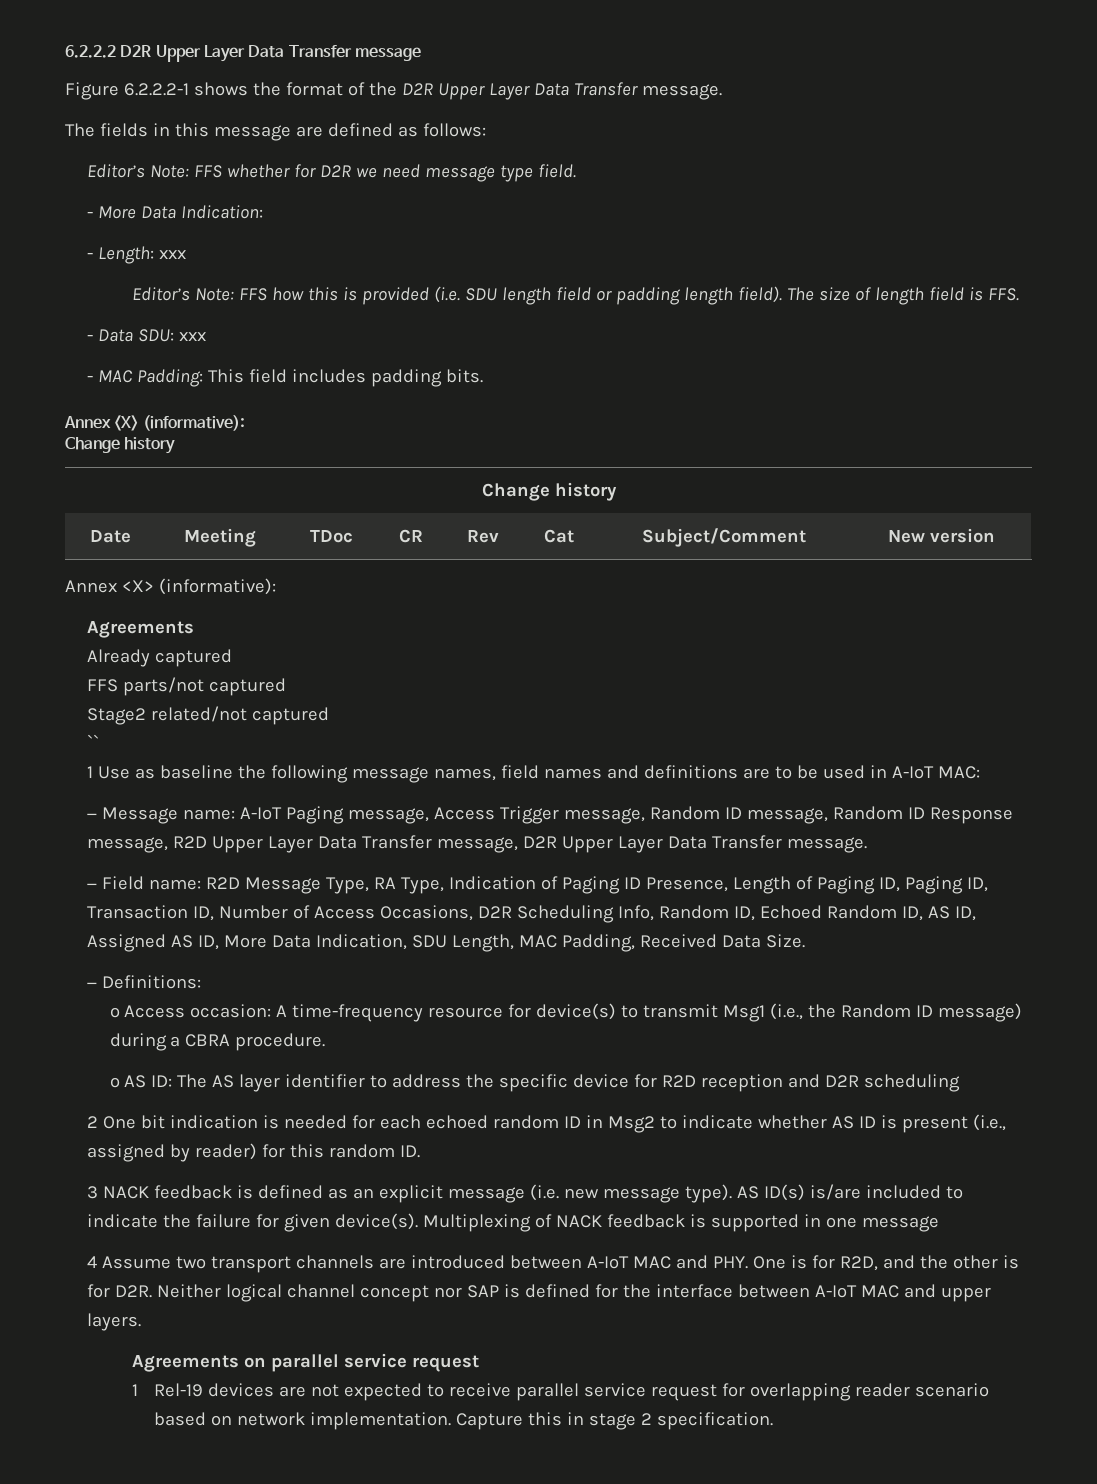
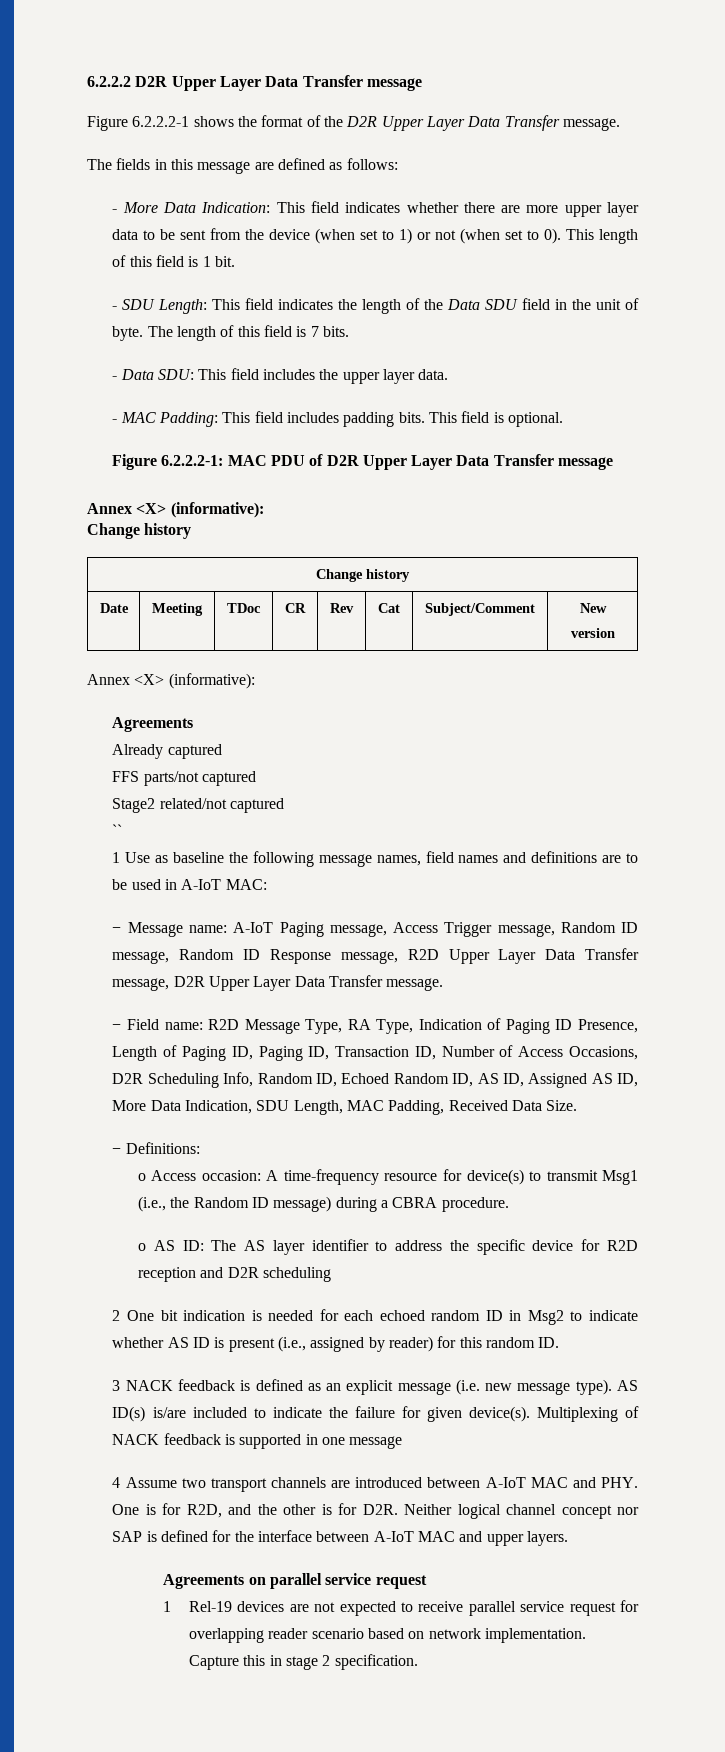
- Editor’s Note: FFS whether for D2R we need message type field.
- - More Data Indication:
- - Length: xxx
- Editor’s Note: FFS how this is provided (i.e. SDU length field or padding length field). The size of length field is FFS.
- - Data SDU: xxx
+ - More Data Indication: This field indicates whether there are more upper layer data to be sent from the device (when set to 1) or not (when set to 0). This length of this field is 1 bit.
+ - SDU Length: This field indicates the length of the Data SDU field in the unit of byte. The length of this field is 7 bits.
+ - Data SDU: This field includes the upper layer data.
+ This field is optional.
+ Figure 6.2.2.2-1: MAC PDU of D2R Upper Layer Data Transfer message

